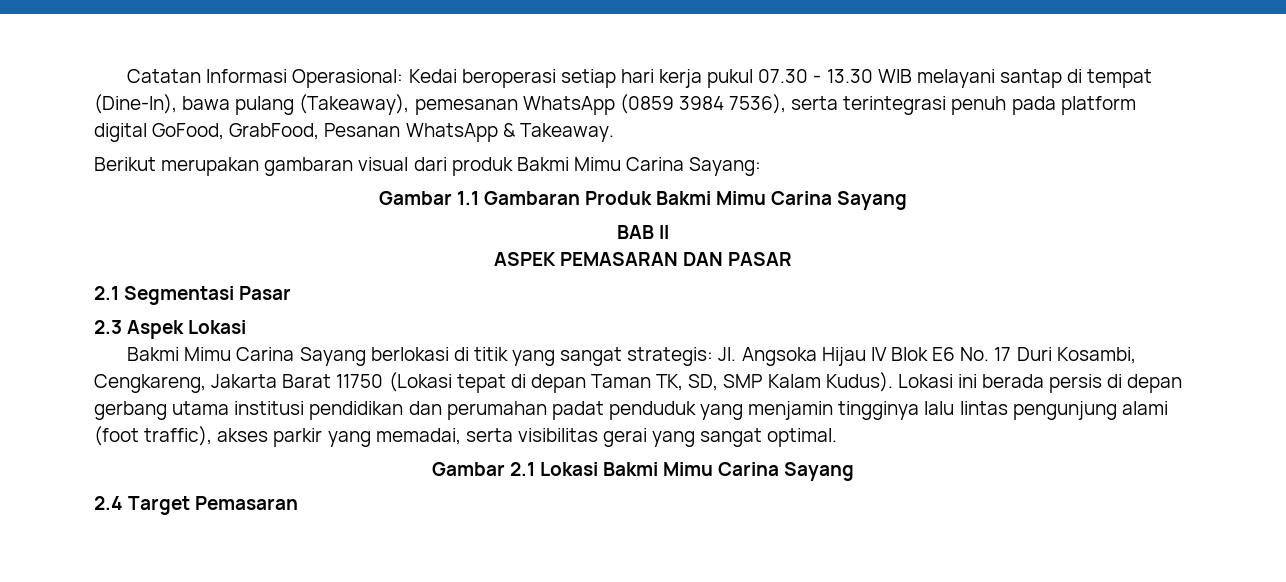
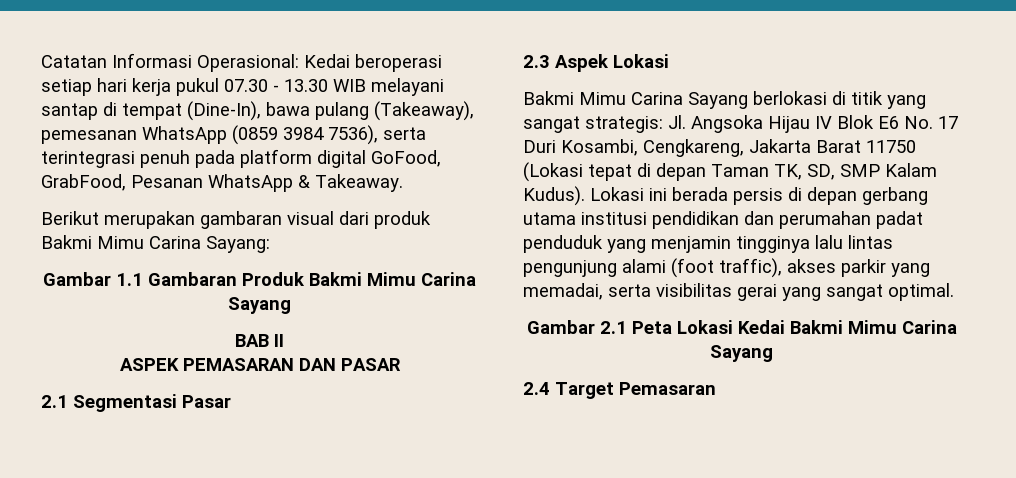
- Gambar 2.1 Lokasi Bakmi Mimu Carina Sayang
+ Gambar 2.1 Peta Lokasi Kedai Bakmi Mimu Carina Sayang

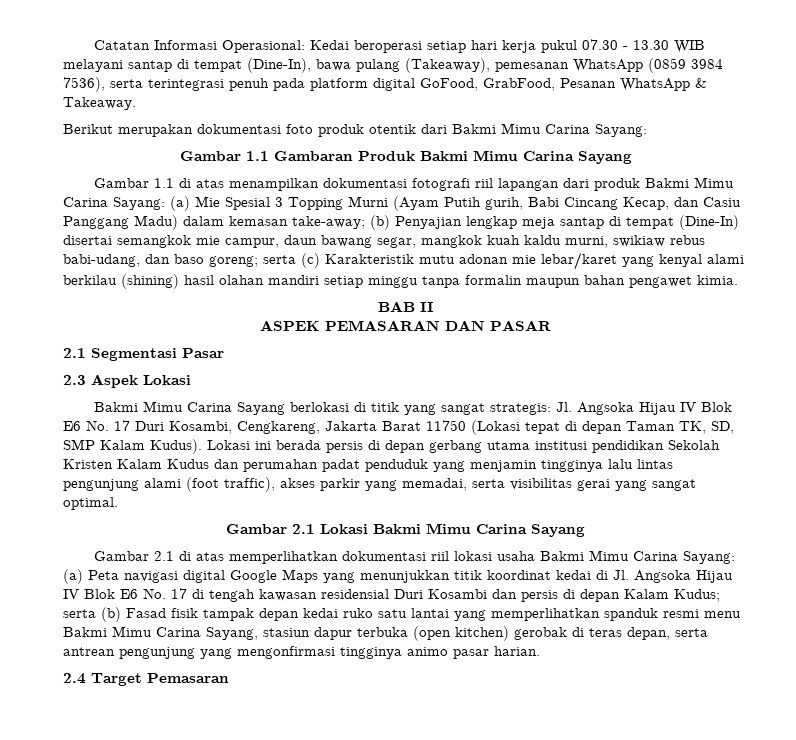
- Berikut merupakan gambaran visual dari produk Bakmi Mimu Carina Sayang:
+ Berikut merupakan dokumentasi foto produk otentik dari Bakmi Mimu Carina Sayang:
+ Gambar 1.1 di atas menampilkan dokumentasi fotografi riil lapangan dari produk Bakmi Mimu Carina Sayang: (a) Mie Spesial 3 Topping Murni (Ayam Putih gurih, Babi Cincang Kecap, dan Casiu Panggang Madu) dalam kemasan take-away; (b) Penyajian lengkap meja santap di tempat (Dine-In) disertai semangkok mie campur, daun bawang segar, mangkok kuah kaldu murni, swikiaw rebus babi-udang, dan baso goreng; serta (c) Karakteristik mutu adonan mie lebar/karet yang kenyal alami berkilau (shining) hasil olahan mandiri setiap minggu tanpa formalin maupun bahan pengawet kimia.
- Lokasi ini berada persis di depan gerbang utama institusi pendidikan dan perumahan padat penduduk yang menjamin tingginya lalu lintas pengunjung alami (foot traffic), akses parkir yang memadai, serta visibilitas gerai yang sangat optimal.
+ Lokasi ini berada persis di depan gerbang utama institusi pendidikan Sekolah Kristen Kalam Kudus dan perumahan padat penduduk yang menjamin tingginya lalu lintas pengunjung alami (foot traffic), akses parkir yang memadai, serta visibilitas gerai yang sangat optimal.
- Gambar 2.1 Peta Lokasi Kedai Bakmi Mimu Carina Sayang
+ Gambar 2.1 Lokasi Bakmi Mimu Carina Sayang
+ Gambar 2.1 di atas memperlihatkan dokumentasi riil lokasi usaha Bakmi Mimu Carina Sayang: (a) Peta navigasi digital Google Maps yang menunjukkan titik koordinat kedai di Jl. Angsoka Hijau IV Blok E6 No. 17 di tengah kawasan residensial Duri Kosambi dan persis di depan Kalam Kudus; serta (b) Fasad fisik tampak depan kedai ruko satu lantai yang memperlihatkan spanduk resmi menu Bakmi Mimu Carina Sayang, stasiun dapur terbuka (open kitchen) gerobak di teras depan, serta antrean pengunjung yang mengonfirmasi tingginya animo pasar harian.

